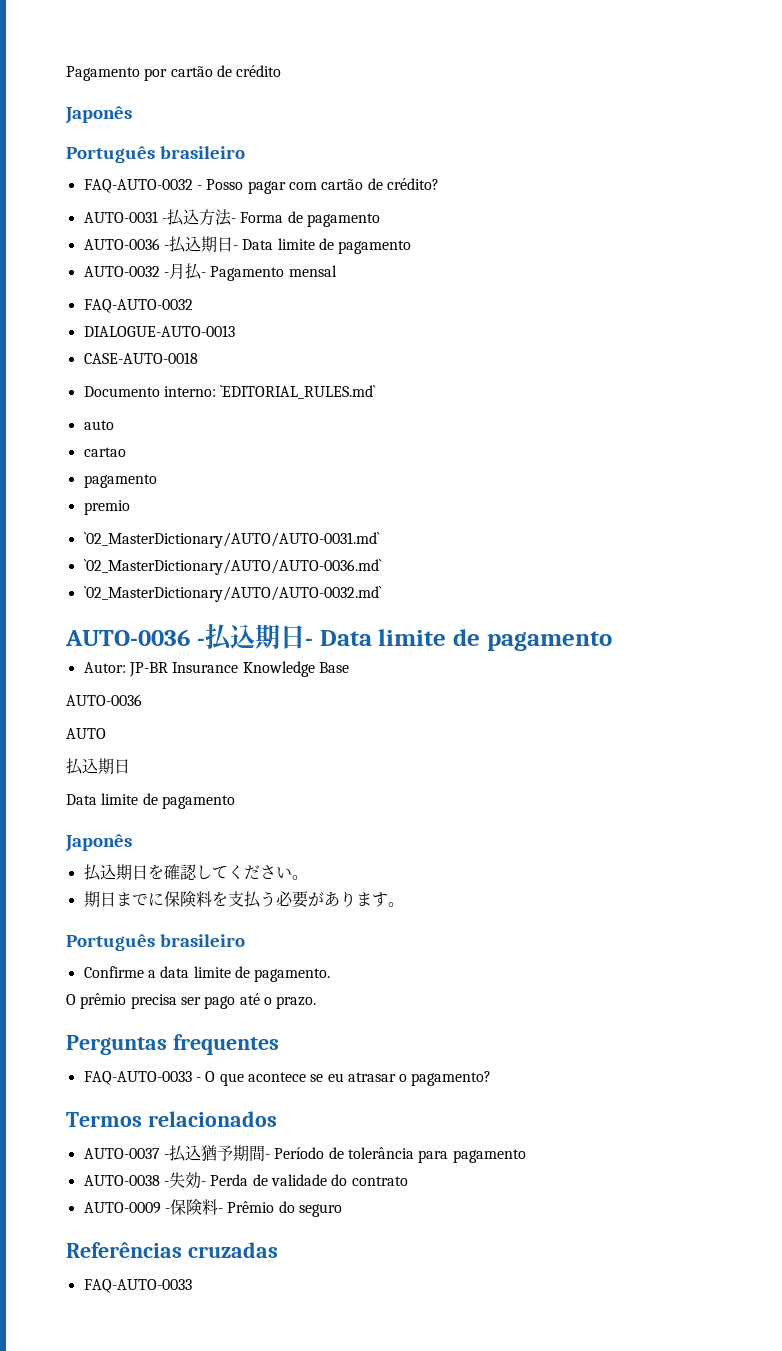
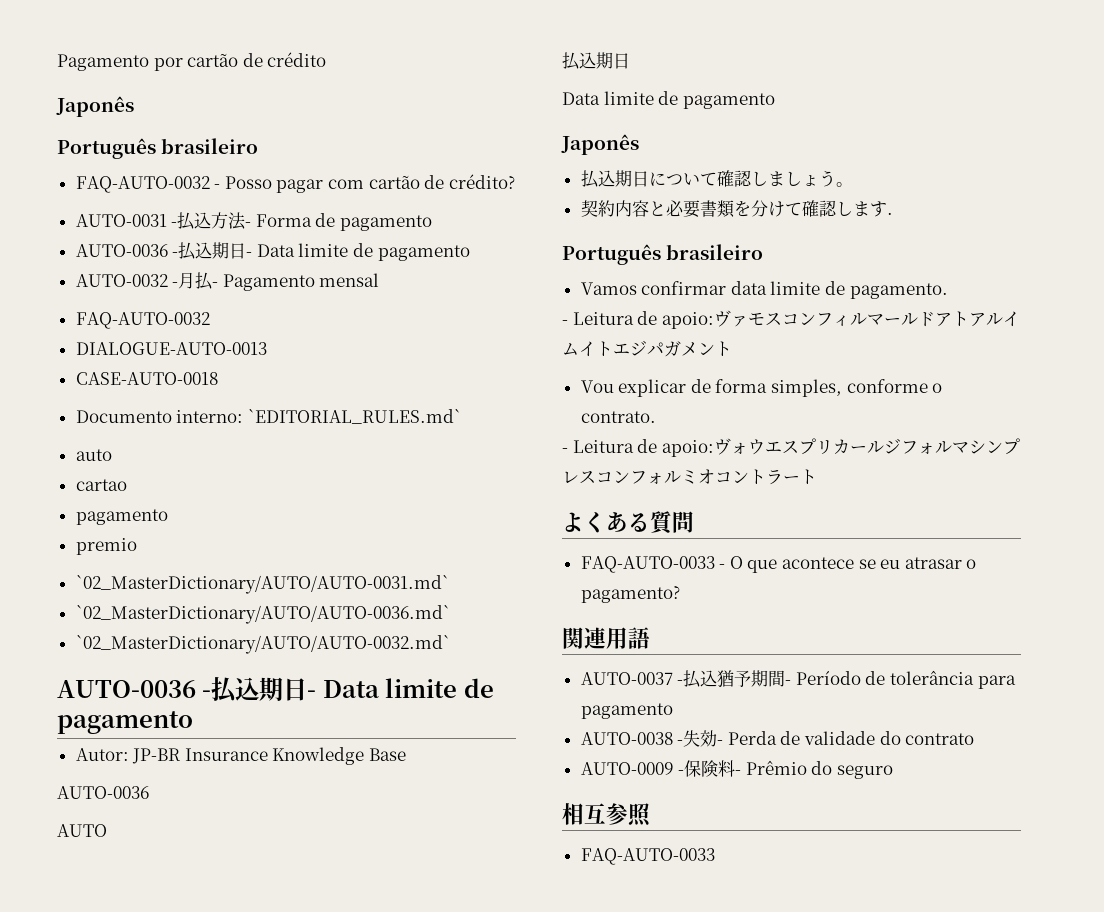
- 払込期日を確認してください。
- 期日までに保険料を支払う必要があります。
+ 払込期日について確認しましょう。
+ 契約内容と必要書類を分けて確認します.
  Português brasileiro
- Confirme a data limite de pagamento.
+ Vamos confirmar data limite de pagamento.
- O prêmio precisa ser pago até o prazo.
- Perguntas frequentes
+ - Leitura de apoio:ヴァモスコンフィルマールドアトアルイムイトエジパガメント
+ Vou explicar de forma simples, conforme o contrato.
+ - Leitura de apoio:ヴォウエスプリカールジフォルマシンプレスコンフォルミオコントラート
+ よくある質問
- Termos relacionados
+ 関連用語
- Referências cruzadas
+ 相互参照

